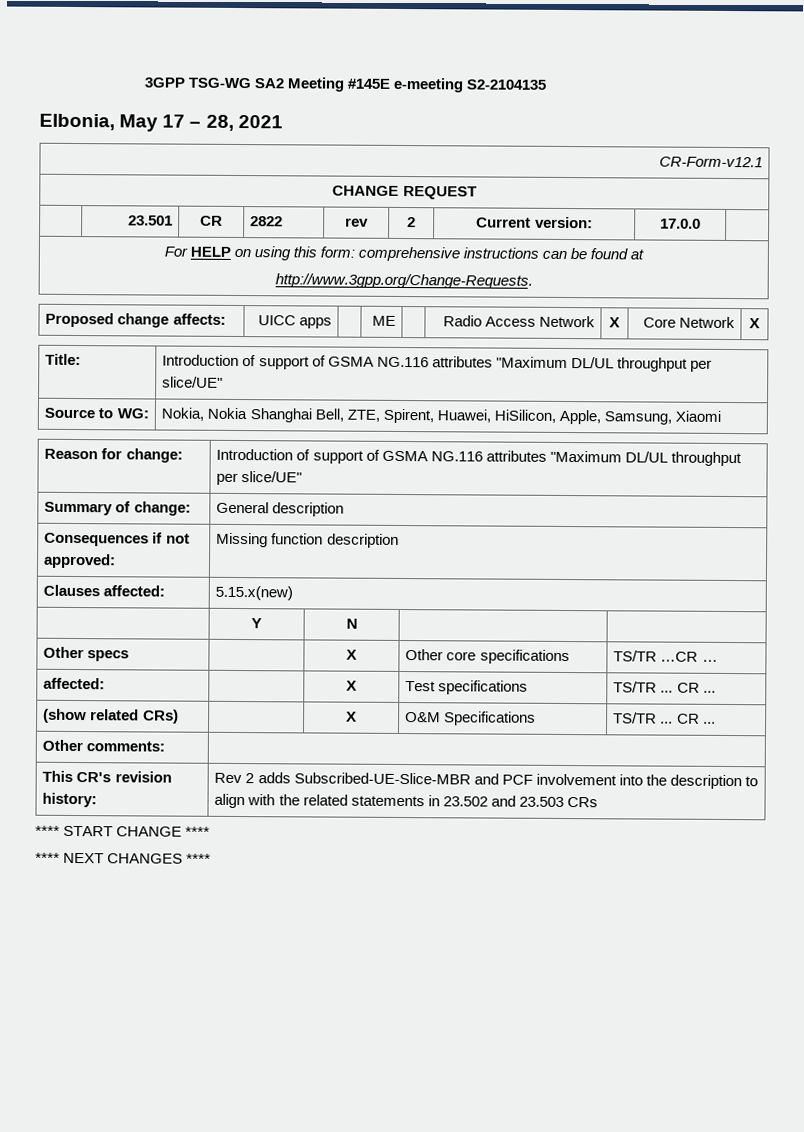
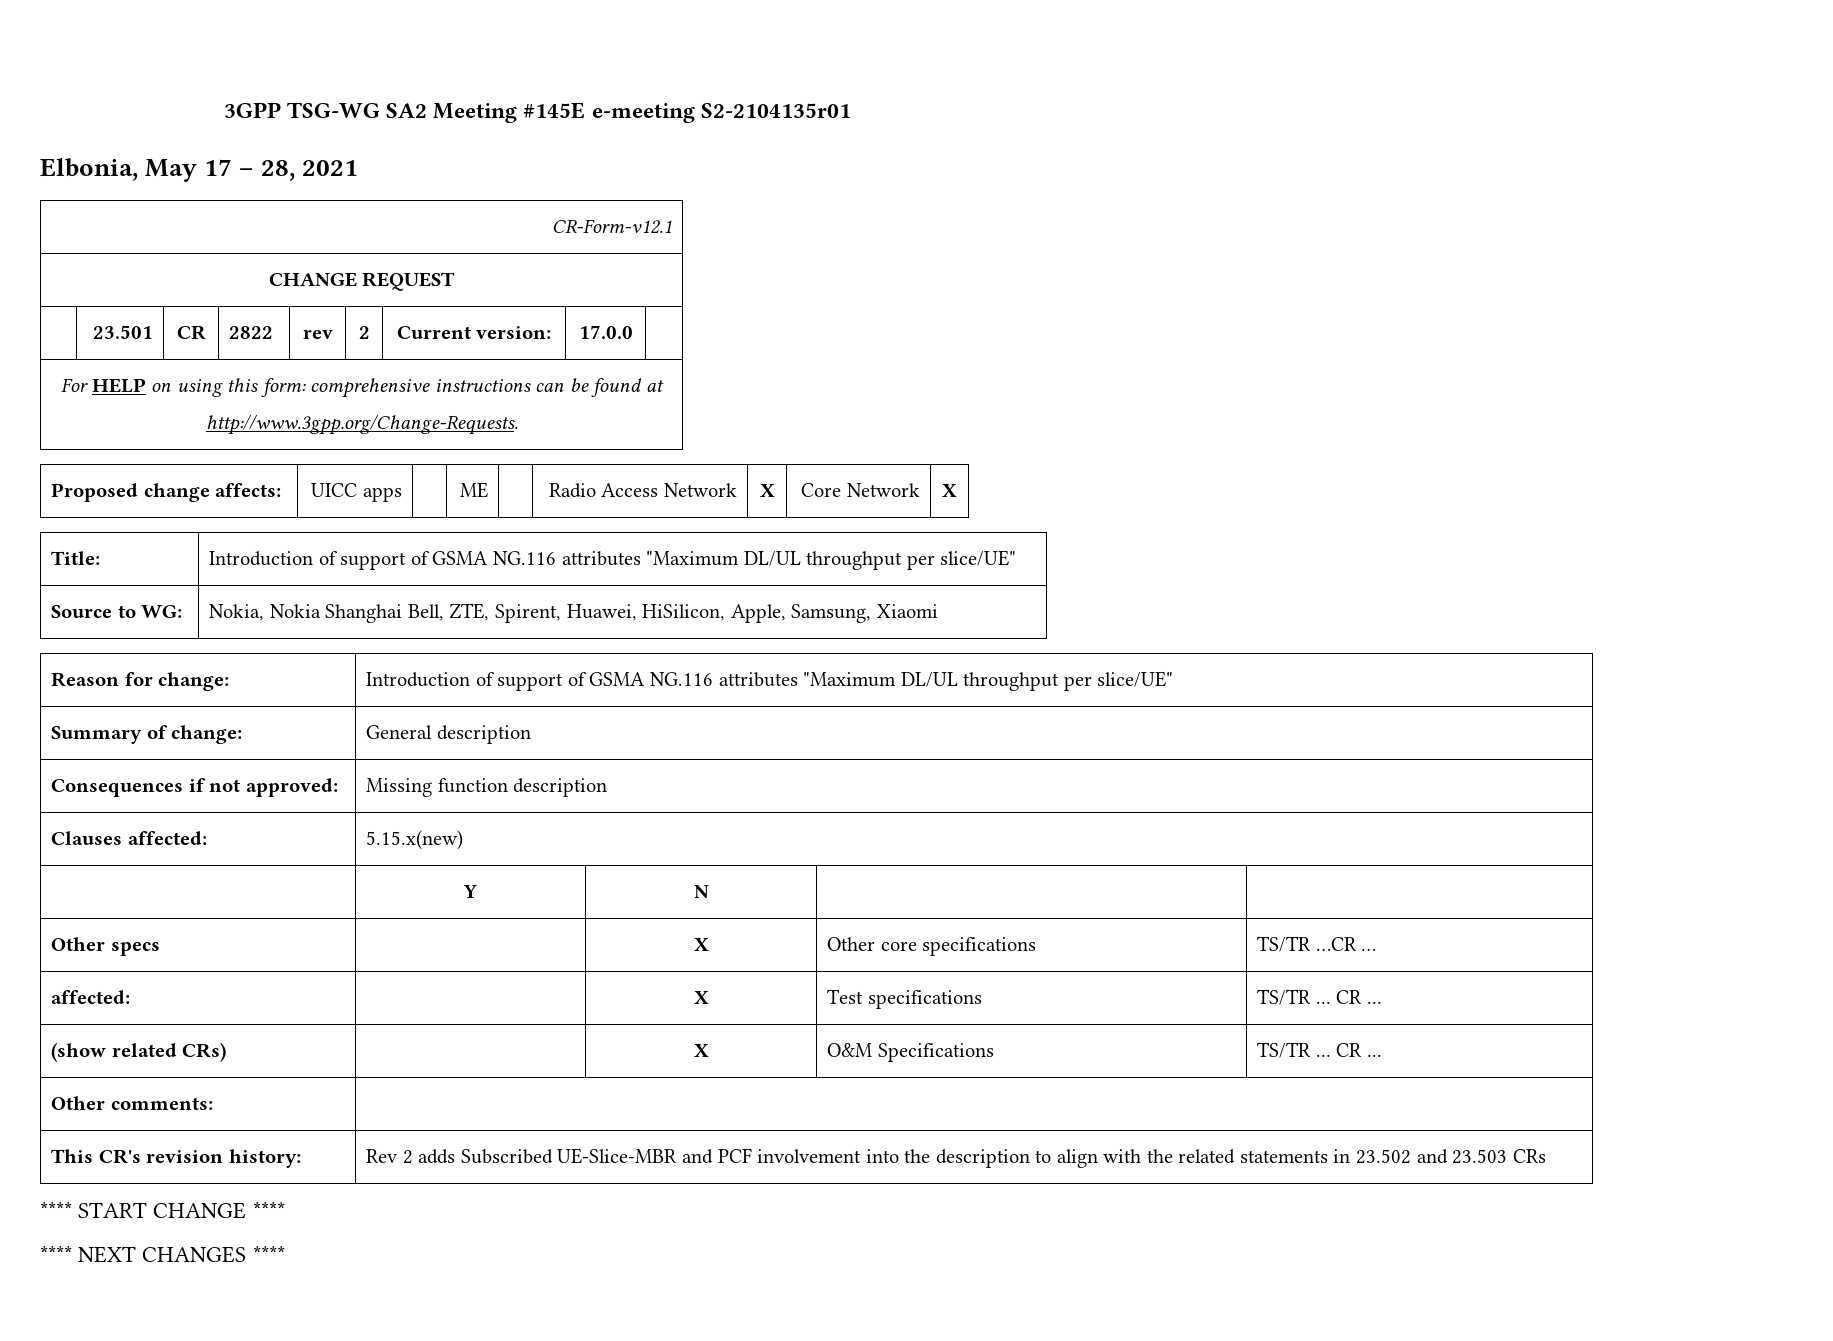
- 3GPP TSG-WG SA2 Meeting #145E e-meeting S2-2104135
+ 3GPP TSG-WG SA2 Meeting #145E e-meeting S2-2104135r01
- This CR's revision history: | Rev 2 adds Subscribed-UE-Slice-MBR and PCF involvement into the description to align with the related statements in 23.502 and 23.503 CRs
+ This CR's revision history: | Rev 2 adds Subscribed UE-Slice-MBR and PCF involvement into the description to align with the related statements in 23.502 and 23.503 CRs

